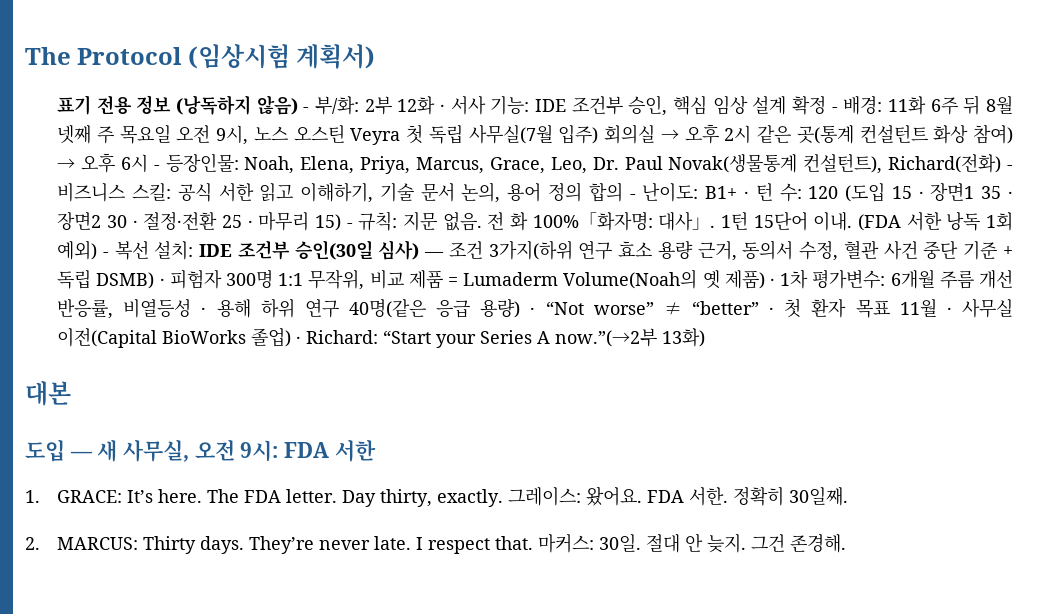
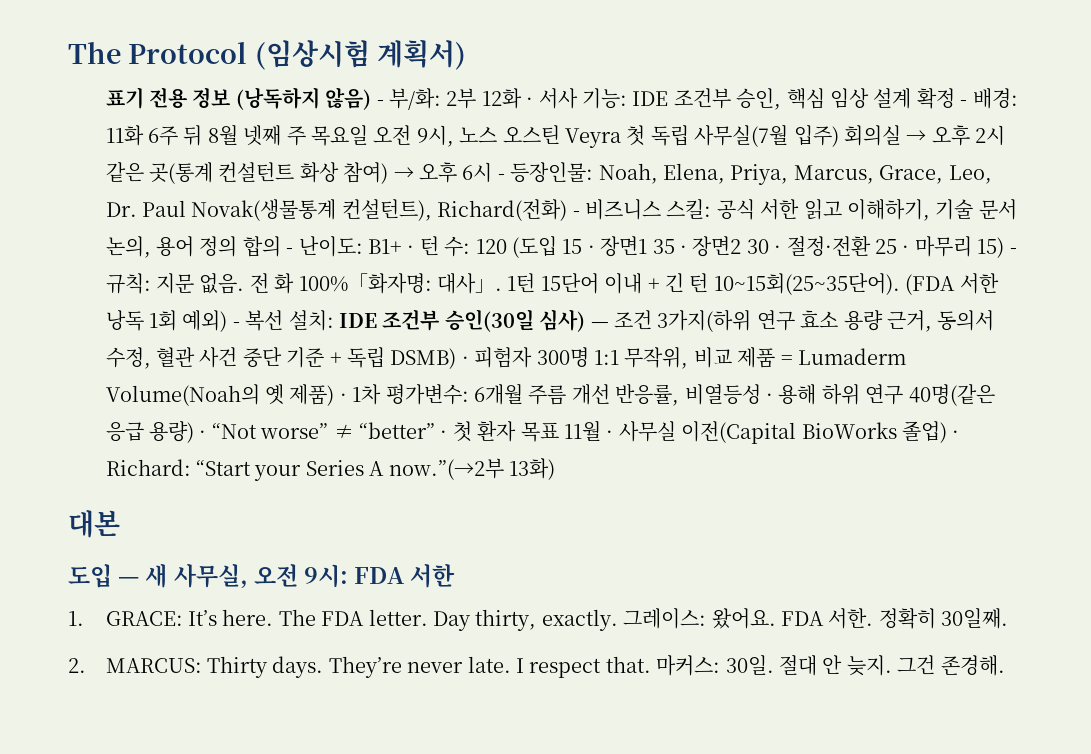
- 1턴 15단어 이내.
+ 1턴 15단어 이내 + 긴 턴 10~15회(25~35단어).

